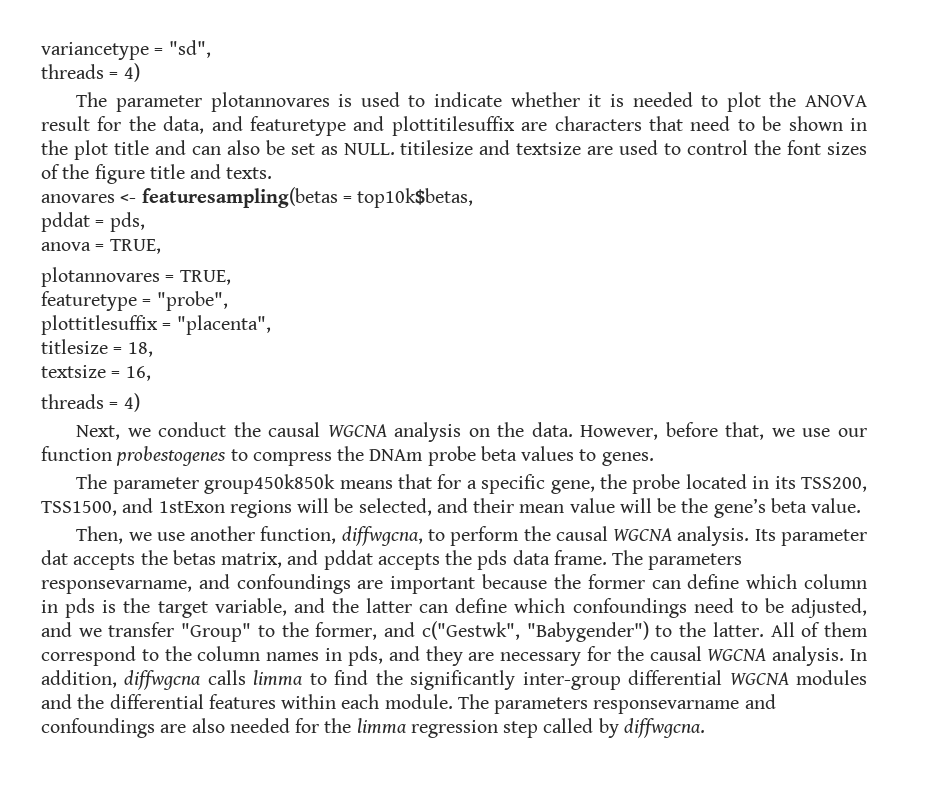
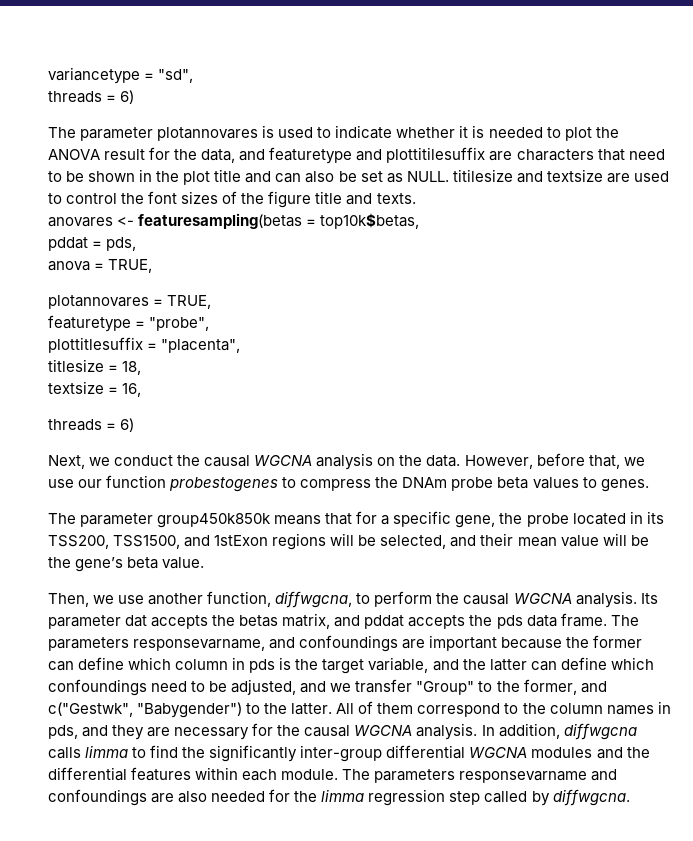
  variancetype = "sd",
- threads = 4)
+ threads = 6)
  textsize = 16,
- threads = 4)
+ threads = 6)

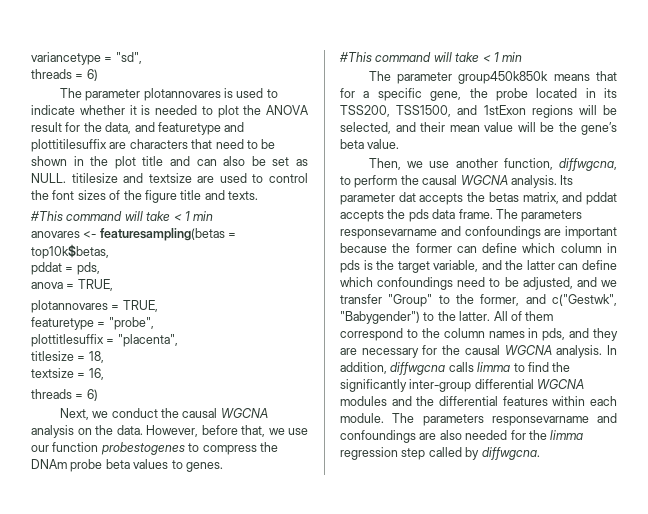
  The parameter plotannovares is used to indicate whether it is needed to plot the ANOVA result for the data, and featuretype and plottitilesuffix are characters that need to be shown in the plot title and can also be set as NULL. titilesize and textsize are used to control the font sizes of the figure title and texts.
+ #This command will take < 1 min
  However, before that, we use our function probestogenes to compress the DNAm probe beta values to genes.
+ #This command will take < 1 min
- The parameters responsevarname, and confoundings are important because the former can define which column in pds is the target variable, and the latter can define which confoundings need to be adjusted, and we transfer "Group" to the former, and c("Gestwk", "Babygender") to the latter.
+ The parameters responsevarname and confoundings are important because the former can define which column in pds is the target variable, and the latter can define which confoundings need to be adjusted, and we transfer "Group" to the former, and c("Gestwk", "Babygender") to the latter.

